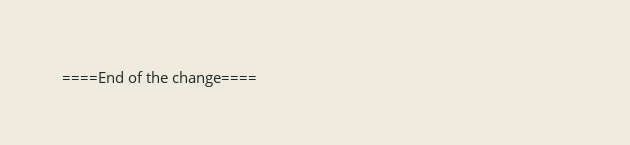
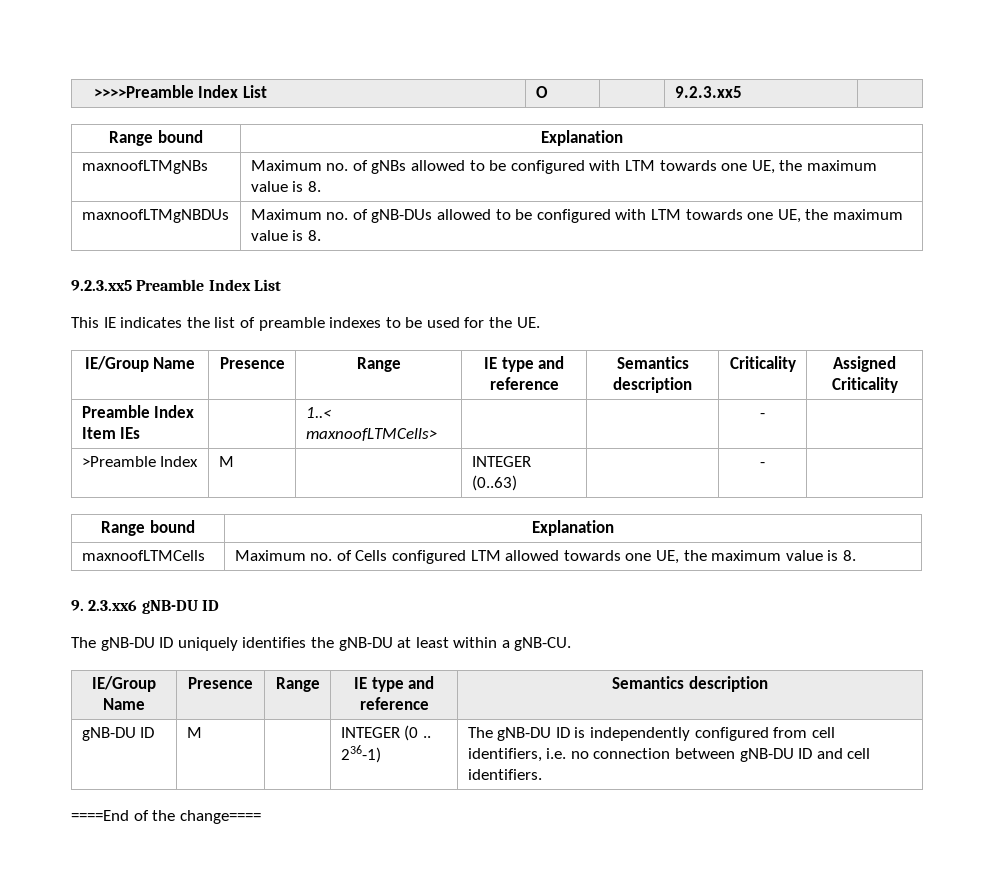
+ >>>>Preamble Index List | O | | 9.2.3.xx5 |
+ Range bound | Explanation
+ maxnoofLTMgNBs | Maximum no. of gNBs allowed to be configured with LTM towards one UE, the maximum value is 8.
+ maxnoofLTMgNBDUs | Maximum no. of gNB-DUs allowed to be configured with LTM towards one UE, the maximum value is 8.
+ 9.2.3.xx5 Preamble Index List
+ This IE indicates the list of preamble indexes to be used for the UE.
+ IE/Group Name | Presence | Range | IE type and reference | Semantics description | Criticality | Assigned Criticality
+ Preamble Index Item IEs | | 1..< maxnoofLTMCells> | | | - |
+ >Preamble Index | M | | INTEGER (0..63) | | - |
+ Range bound | Explanation
+ maxnoofLTMCells | Maximum no. of Cells configured LTM allowed towards one UE, the maximum value is 8.
+ 9. 2.3.xx6 gNB-DU ID
+ The gNB-DU ID uniquely identifies the gNB-DU at least within a gNB-CU.
+ IE/Group Name | Presence | Range | IE type and reference | Semantics description
+ gNB-DU ID | M | | INTEGER (0 .. 236-1) | The gNB-DU ID is independently configured from cell identifiers, i.e. no connection between gNB-DU ID and cell identifiers.

